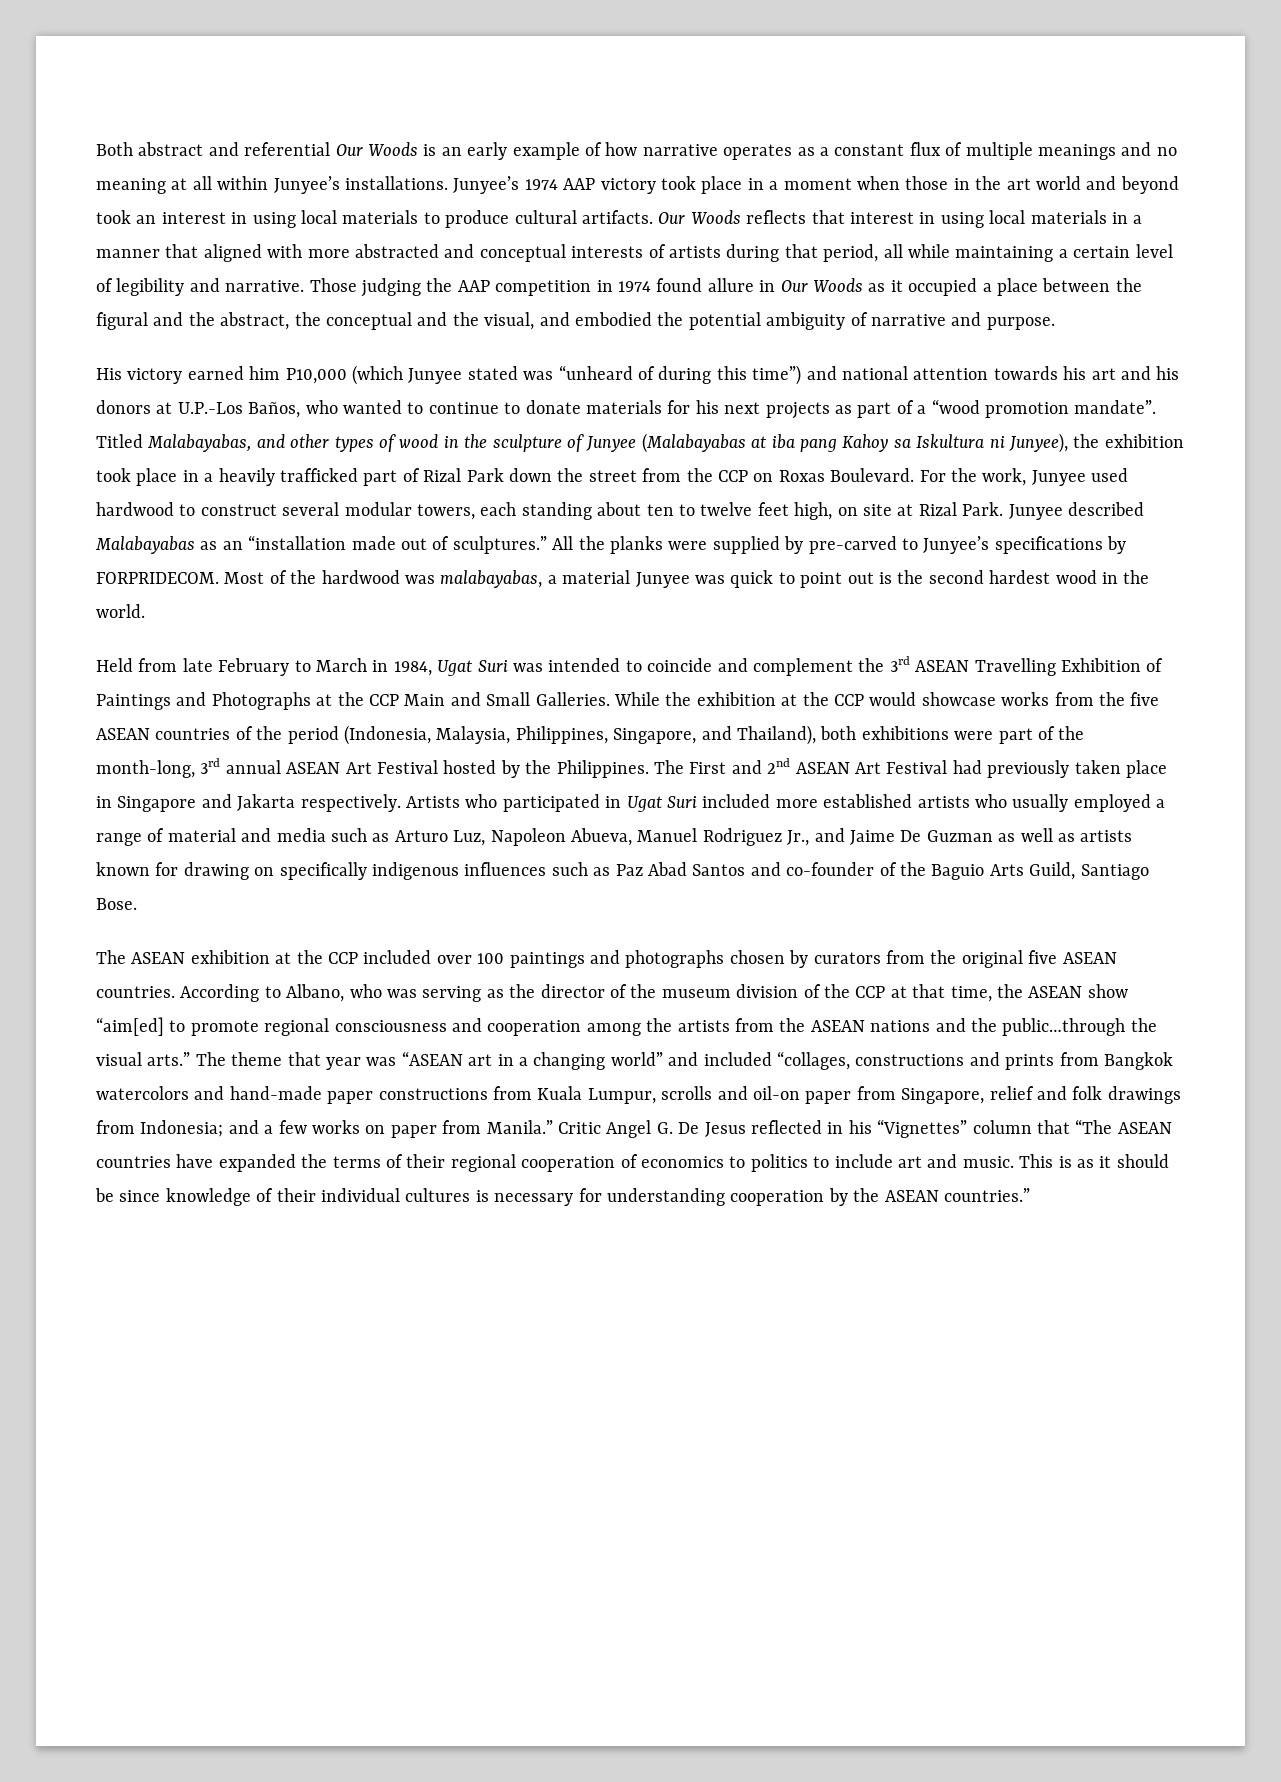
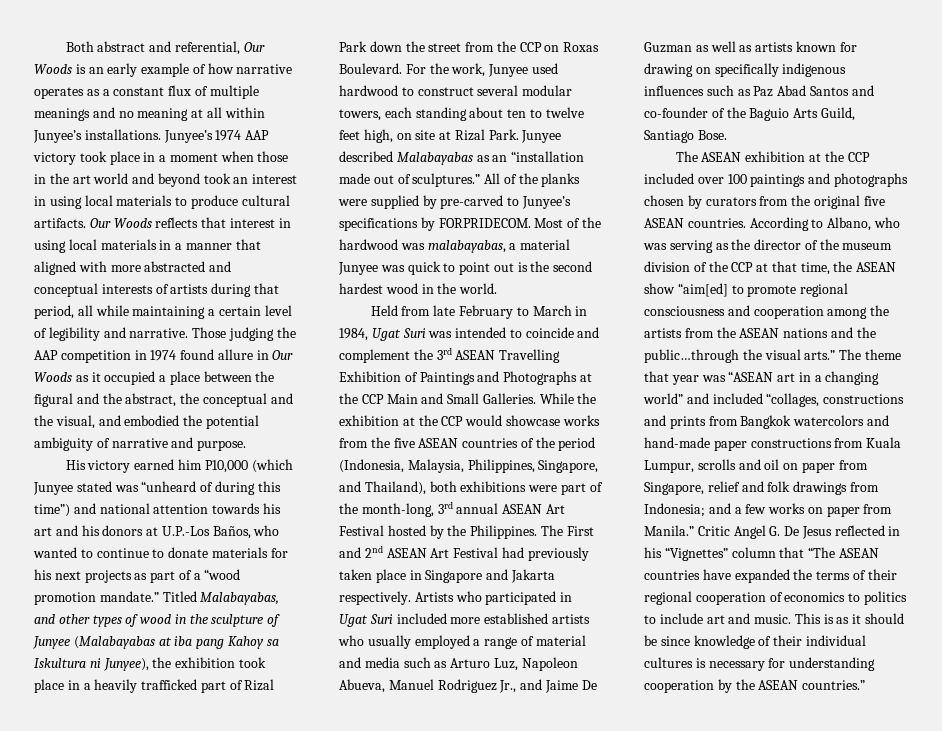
- Both abstract and referential Our Woods is an early example of how narrative operates as a constant flux of multiple meanings and no meaning at all within Junyee’s installations.
+ Both abstract and referential, Our Woods is an early example of how narrative operates as a constant flux of multiple meanings and no meaning at all within Junyee’s installations.
- His victory earned him P10,000 (which Junyee stated was “unheard of during this time”) and national attention towards his art and his donors at U.P.-Los Baños, who wanted to continue to donate materials for his next projects as part of a “wood promotion mandate”.
+ His victory earned him P10,000 (which Junyee stated was “unheard of during this time”) and national attention towards his art and his donors at U.P.-Los Baños, who wanted to continue to donate materials for his next projects as part of a “wood promotion mandate.”
- All the planks were supplied by pre-carved to Junyee’s specifications by FORPRIDECOM.
+ All of the planks were supplied by pre-carved to Junyee’s specifications by FORPRIDECOM.
- According to Albano, who was serving as the director of the museum division of the CCP at that time, the ASEAN show “aim[ed] to promote regional consciousness and cooperation among the artists from the ASEAN nations and the public…through the visual arts.” The theme that year was “ASEAN art in a changing world” and included “collages, constructions and prints from Bangkok watercolors and hand-made paper constructions from Kuala Lumpur, scrolls and oil-on paper from Singapore, relief and folk drawings from Indonesia;
+ According to Albano, who was serving as the director of the museum division of the CCP at that time, the ASEAN show “aim[ed] to promote regional consciousness and cooperation among the artists from the ASEAN nations and the public…through the visual arts.” The theme that year was “ASEAN art in a changing world” and included “collages, constructions and prints from Bangkok watercolors and hand-made paper constructions from Kuala Lumpur, scrolls and oil on paper from Singapore, relief and folk drawings from Indonesia;

